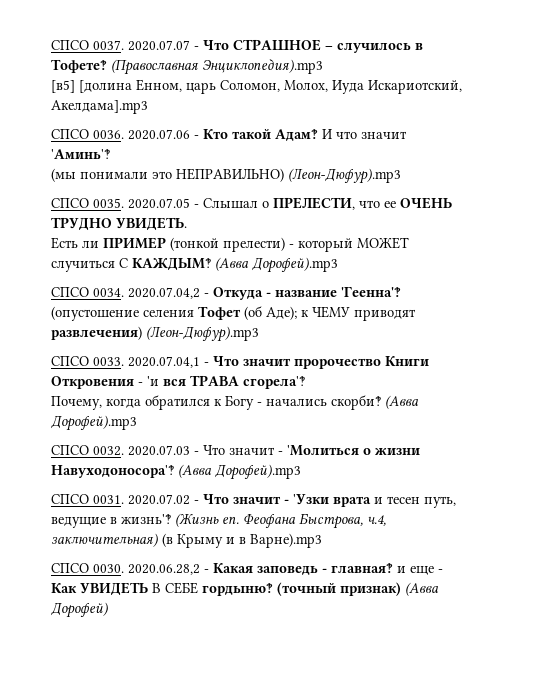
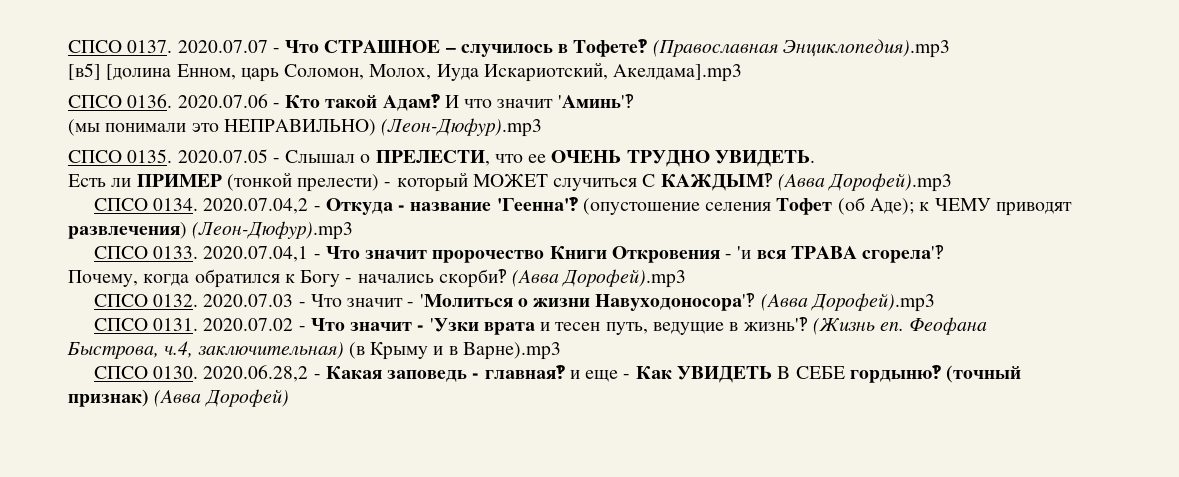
- СПСО 0037.
+ СПСО 0137.
- СПСО 0036.
+ СПСО 0136.
- СПСО 0035.
+ СПСО 0135.
- СПСО 0034.
+ СПСО 0134.
- СПСО 0033.
+ СПСО 0133.
- СПСО 0032.
+ СПСО 0132.
- СПСО 0031.
+ СПСО 0131.
- СПСО 0030.
+ СПСО 0130.

